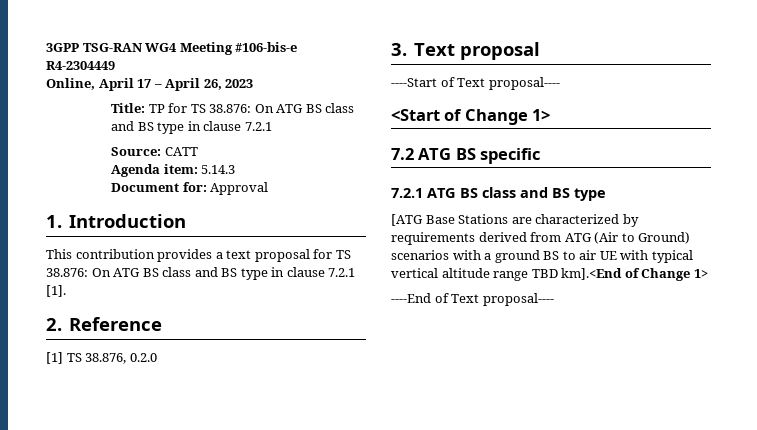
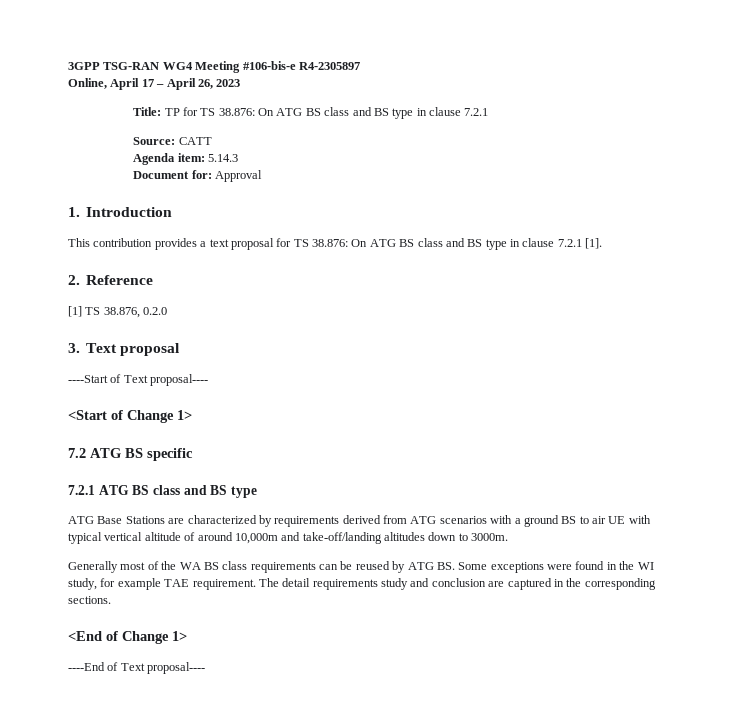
- 3GPP TSG-RAN WG4 Meeting #106-bis-e R4-2304449
+ 3GPP TSG-RAN WG4 Meeting #106-bis-e R4-2305897
- [ATG Base Stations are characterized by requirements derived from ATG (Air to Ground) scenarios with a ground BS to air UE with typical vertical altitude range TBD km].<End of Change 1>
+ ATG Base Stations are characterized by requirements derived from ATG scenarios with a ground BS to air UE with typical vertical altitude of around 10,000m and take-off/landing altitudes down to 3000m.
+ Generally most of the WA BS class requirements can be reused by ATG BS. Some exceptions were found in the WI study, for example TAE requirement. The detail requirements study and conclusion are captured in the corresponding sections.
+ <End of Change 1>

